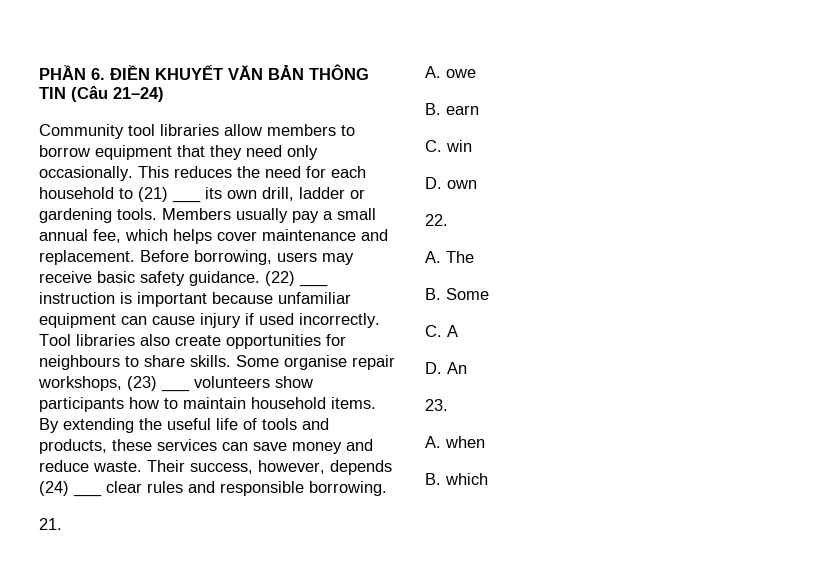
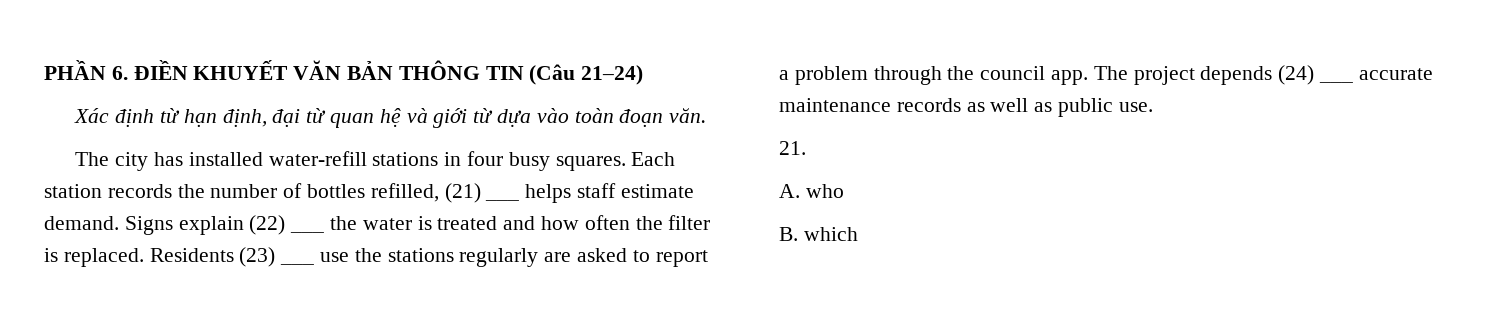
- Community tool libraries allow members to borrow equipment that they need only occasionally. This reduces the need for each household to (21) ___ its own drill, ladder or gardening tools. Members usually pay a small annual fee, which helps cover maintenance and replacement. Before borrowing, users may receive basic safety guidance. (22) ___ instruction is important because unfamiliar equipment can cause injury if used incorrectly. Tool libraries also create opportunities for neighbours to share skills. Some organise repair workshops, (23) ___ volunteers show participants how to maintain household items. By extending the useful life of tools and products, these services can save money and reduce waste. Their success, however, depends (24) ___ clear rules and responsible borrowing.
+ Xác định từ hạn định, đại từ quan hệ và giới từ dựa vào toàn đoạn văn.
+ The city has installed water-refill stations in four busy squares. Each station records the number of bottles refilled, (21) ___ helps staff estimate demand. Signs explain (22) ___ the water is treated and how often the filter is replaced. Residents (23) ___ use the stations regularly are asked to report a problem through the council app. The project depends (24) ___ accurate maintenance records as well as public use.
  21.
- A. owe
- B. earn
- C. win
- D. own
- 22.
- A. The
- B. Some
- C. A
- D. An
- 23.
- A. when
+ A. who

